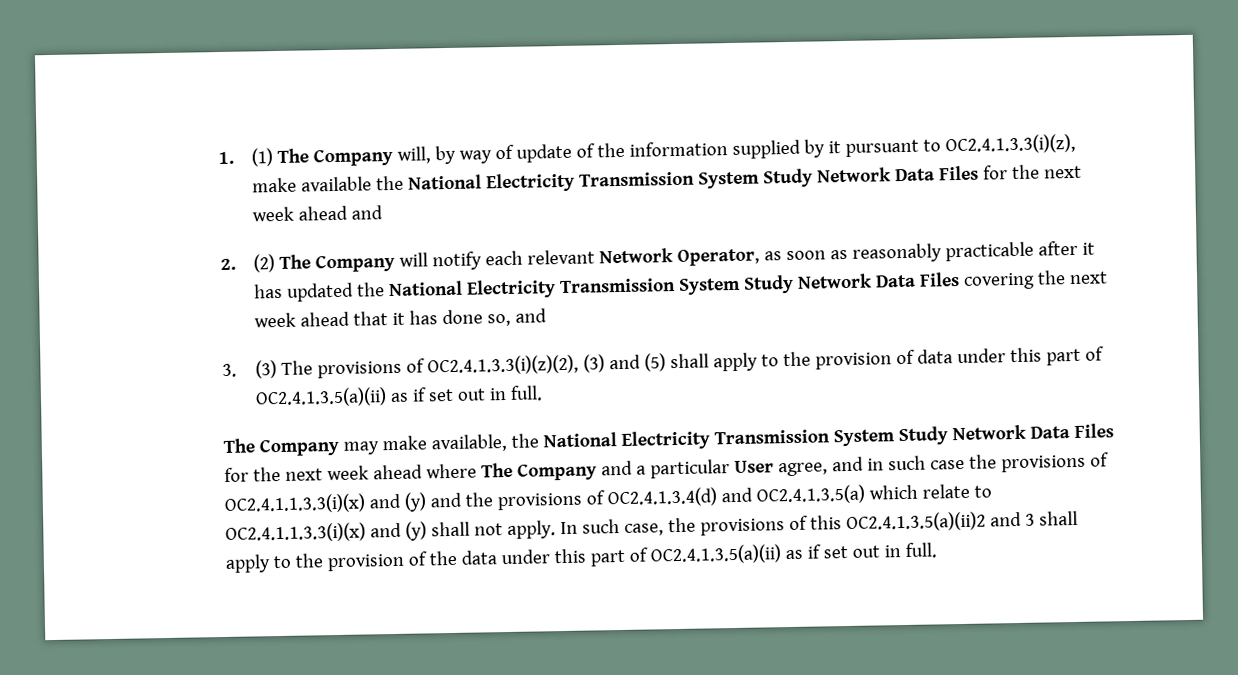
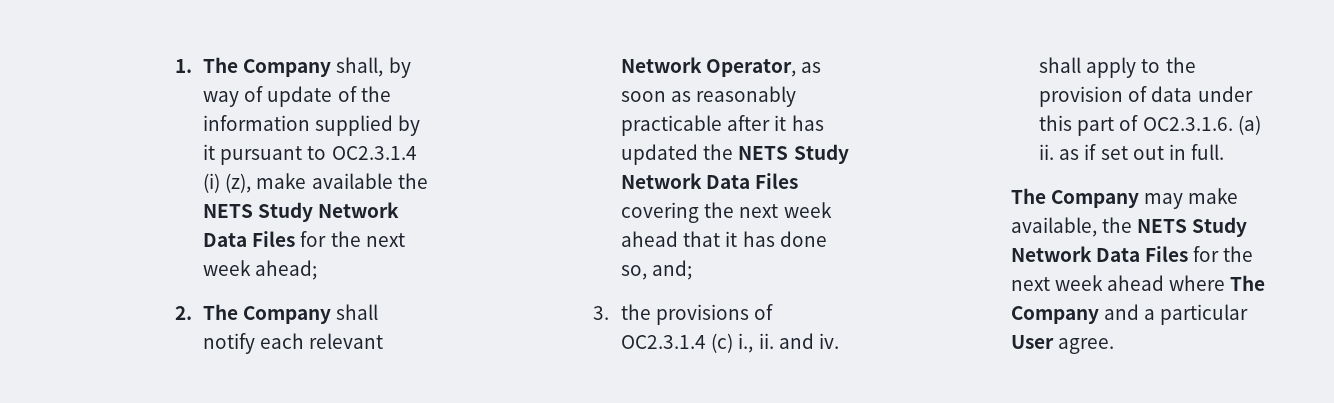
- 1. (1) The Company will, by way of update of the information supplied by it pursuant to OC2.4.1.3.3(i)(z), make available the National Electricity Transmission System Study Network Data Files for the next week ahead and
+ 1. The Company shall, by way of update of the information supplied by it pursuant to OC2.3.1.4 (i) (z), make available the NETS Study Network Data Files for the next week ahead;
- 2. (2) The Company will notify each relevant Network Operator, as soon as reasonably practicable after it has updated the National Electricity Transmission System Study Network Data Files covering the next week ahead that it has done so, and
+ 2. The Company shall notify each relevant Network Operator, as soon as reasonably practicable after it has updated the NETS Study Network Data Files covering the next week ahead that it has done so, and;
- 3. (3) The provisions of OC2.4.1.3.3(i)(z)(2), (3) and (5) shall apply to the provision of data under this part of OC2.4.1.3.5(a)(ii) as if set out in full.
+ 3. the provisions of OC2.3.1.4 (c) i., ii. and iv. shall apply to the provision of data under this part of OC2.3.1.6. (a) ii. as if set out in full.
- The Company may make available, the National Electricity Transmission System Study Network Data Files for the next week ahead where The Company and a particular User agree, and in such case the provisions of OC2.4.1.1.3.3(i)(x) and (y) and the provisions of OC2.4.1.3.4(d) and OC2.4.1.3.5(a) which relate to OC2.4.1.1.3.3(i)(x) and (y) shall not apply. In such case, the provisions of this OC2.4.1.3.5(a)(ii)2 and 3 shall apply to the provision of the data under this part of OC2.4.1.3.5(a)(ii) as if set out in full.
+ The Company may make available, the NETS Study Network Data Files for the next week ahead where The Company and a particular User agree.

